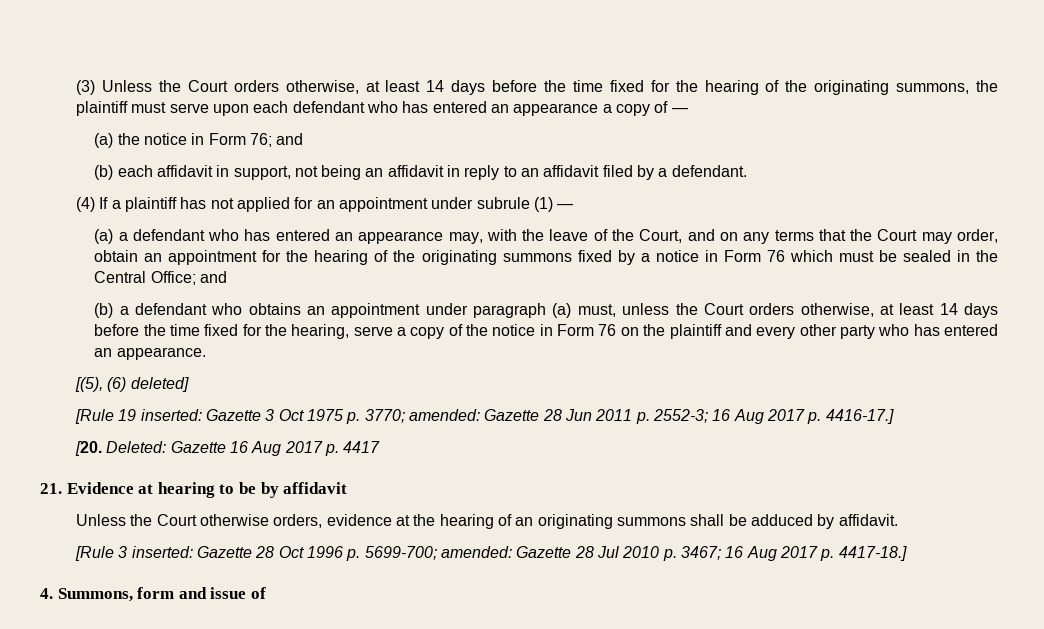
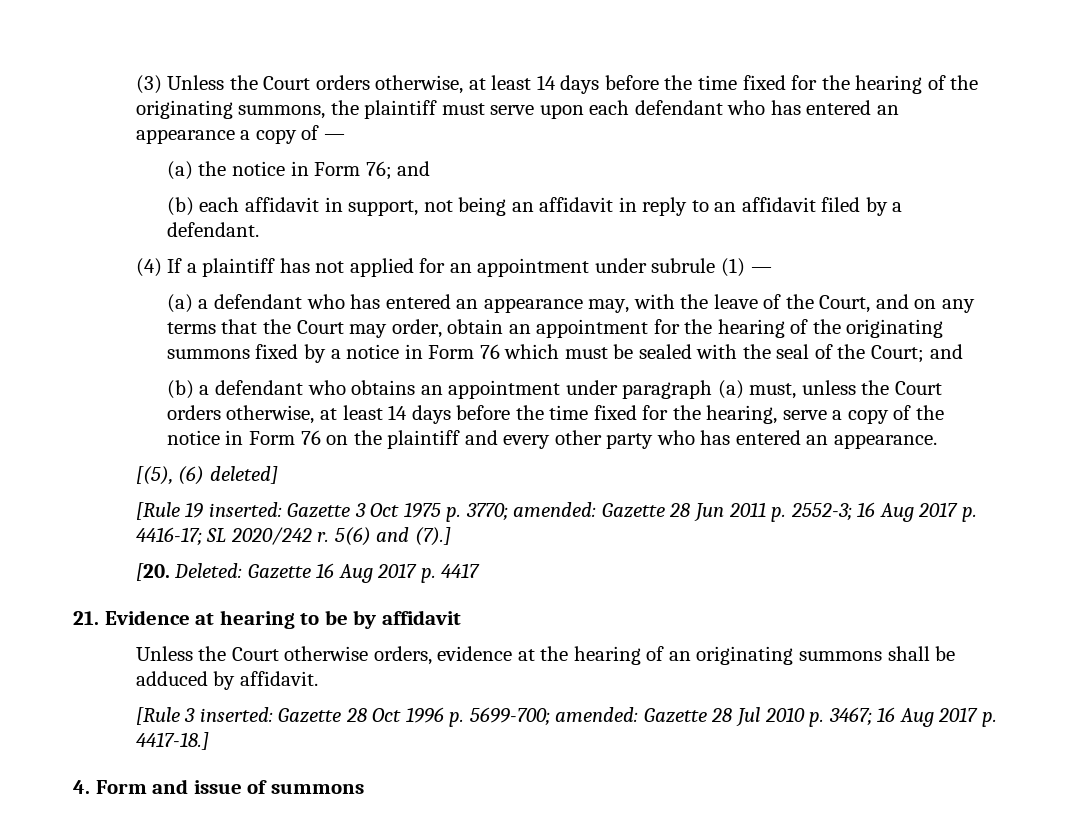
- (a) a defendant who has entered an appearance may, with the leave of the Court, and on any terms that the Court may order, obtain an appointment for the hearing of the originating summons fixed by a notice in Form 76 which must be sealed in the Central Office; and
+ (a) a defendant who has entered an appearance may, with the leave of the Court, and on any terms that the Court may order, obtain an appointment for the hearing of the originating summons fixed by a notice in Form 76 which must be sealed with the seal of the Court; and
- [Rule 19 inserted: Gazette 3 Oct 1975 p. 3770; amended: Gazette 28 Jun 2011 p. 2552-3; 16 Aug 2017 p. 4416-17.]
+ [Rule 19 inserted: Gazette 3 Oct 1975 p. 3770; amended: Gazette 28 Jun 2011 p. 2552-3; 16 Aug 2017 p. 4416-17; SL 2020/242 r. 5(6) and (7).]
- 4. Summons, form and issue of
+ 4. Form and issue of summons

